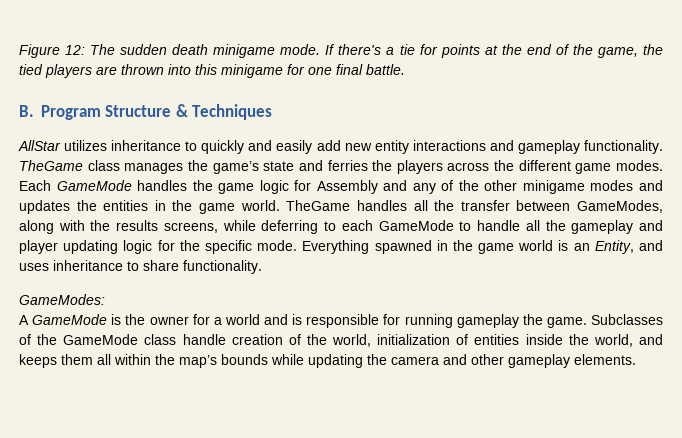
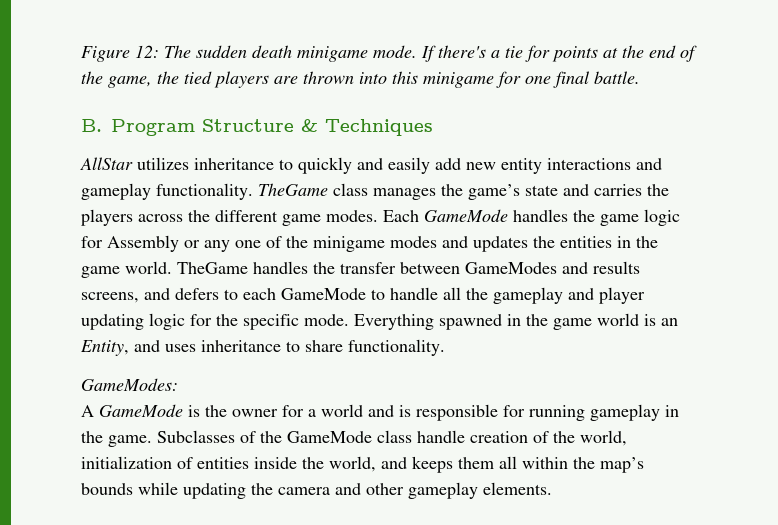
- TheGame class manages the game’s state and ferries the players across the different game modes.
+ TheGame class manages the game’s state and carries the players across the different game modes.
- Each GameMode handles the game logic for Assembly and any of the other minigame modes and updates the entities in the game world.
+ Each GameMode handles the game logic for Assembly or any one of the minigame modes and updates the entities in the game world.
- TheGame handles all the transfer between GameModes, along with the results screens, while deferring to each GameMode to handle all the gameplay and player updating logic for the specific mode.
+ TheGame handles the transfer between GameModes and results screens, and defers to each GameMode to handle all the gameplay and player updating logic for the specific mode.
- A GameMode is the owner for a world and is responsible for running gameplay the game.
+ A GameMode is the owner for a world and is responsible for running gameplay in the game.

